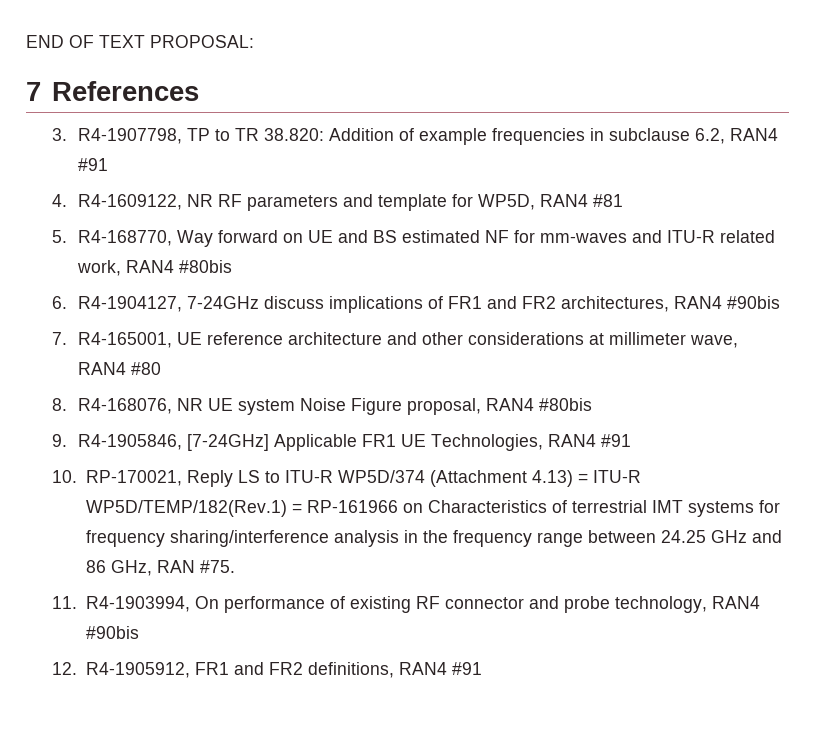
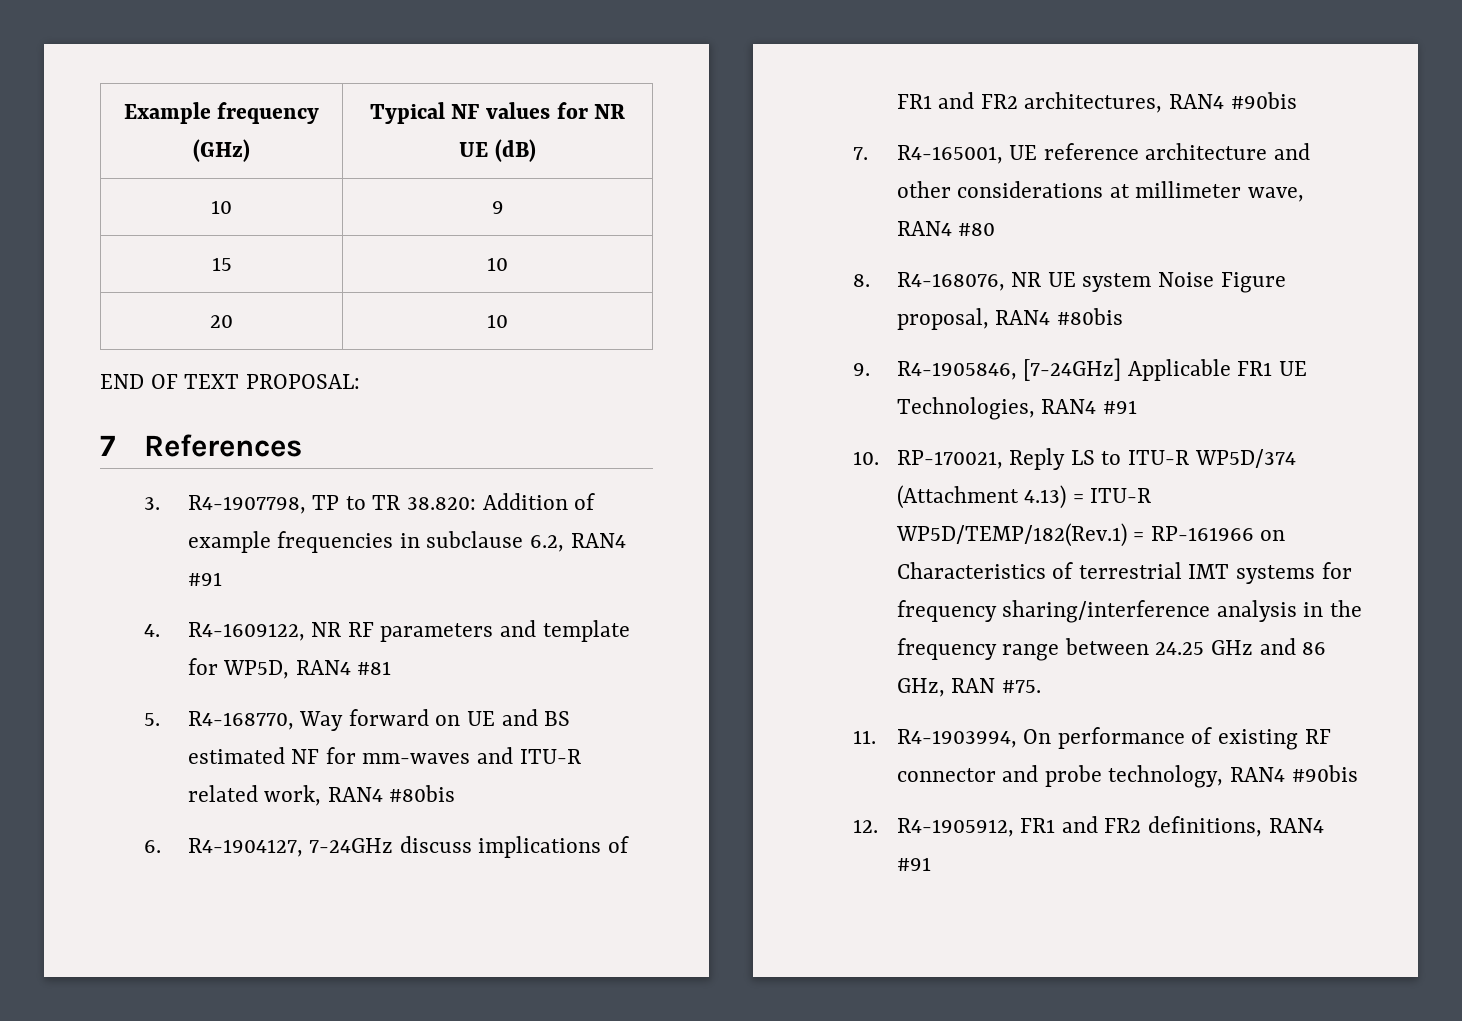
+ Example frequency (GHz) | Typical NF values for NR UE (dB)
+ 10 | 9
+ 15 | 10
+ 20 | 10

